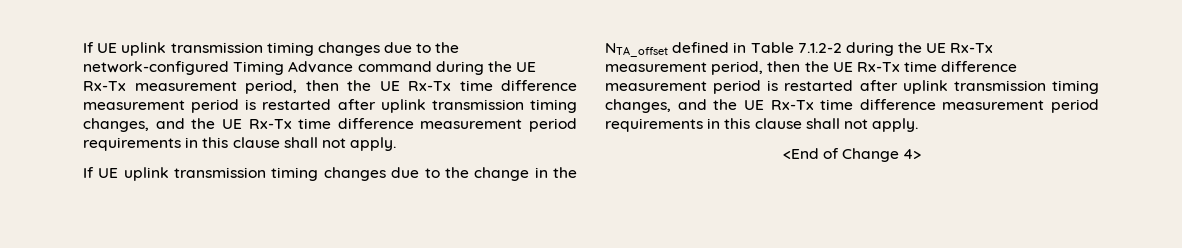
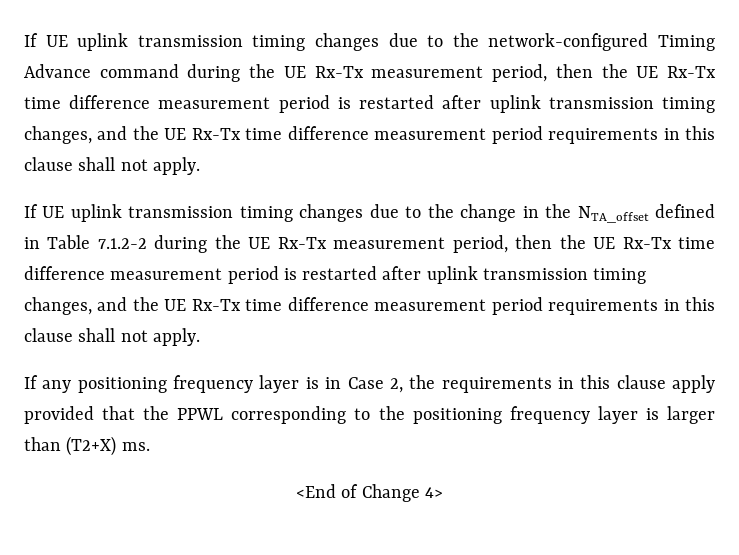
+ If any positioning frequency layer is in Case 2, the requirements in this clause apply provided that the PPWL corresponding to the positioning frequency layer is larger than (T2+X) ms.

